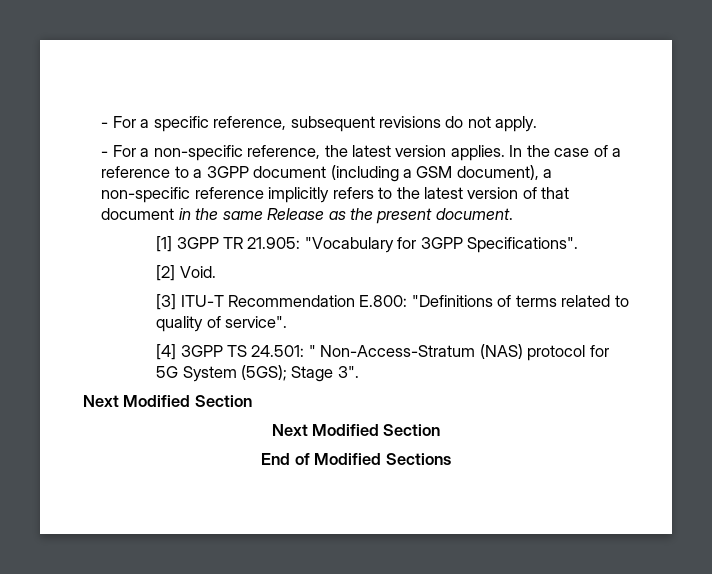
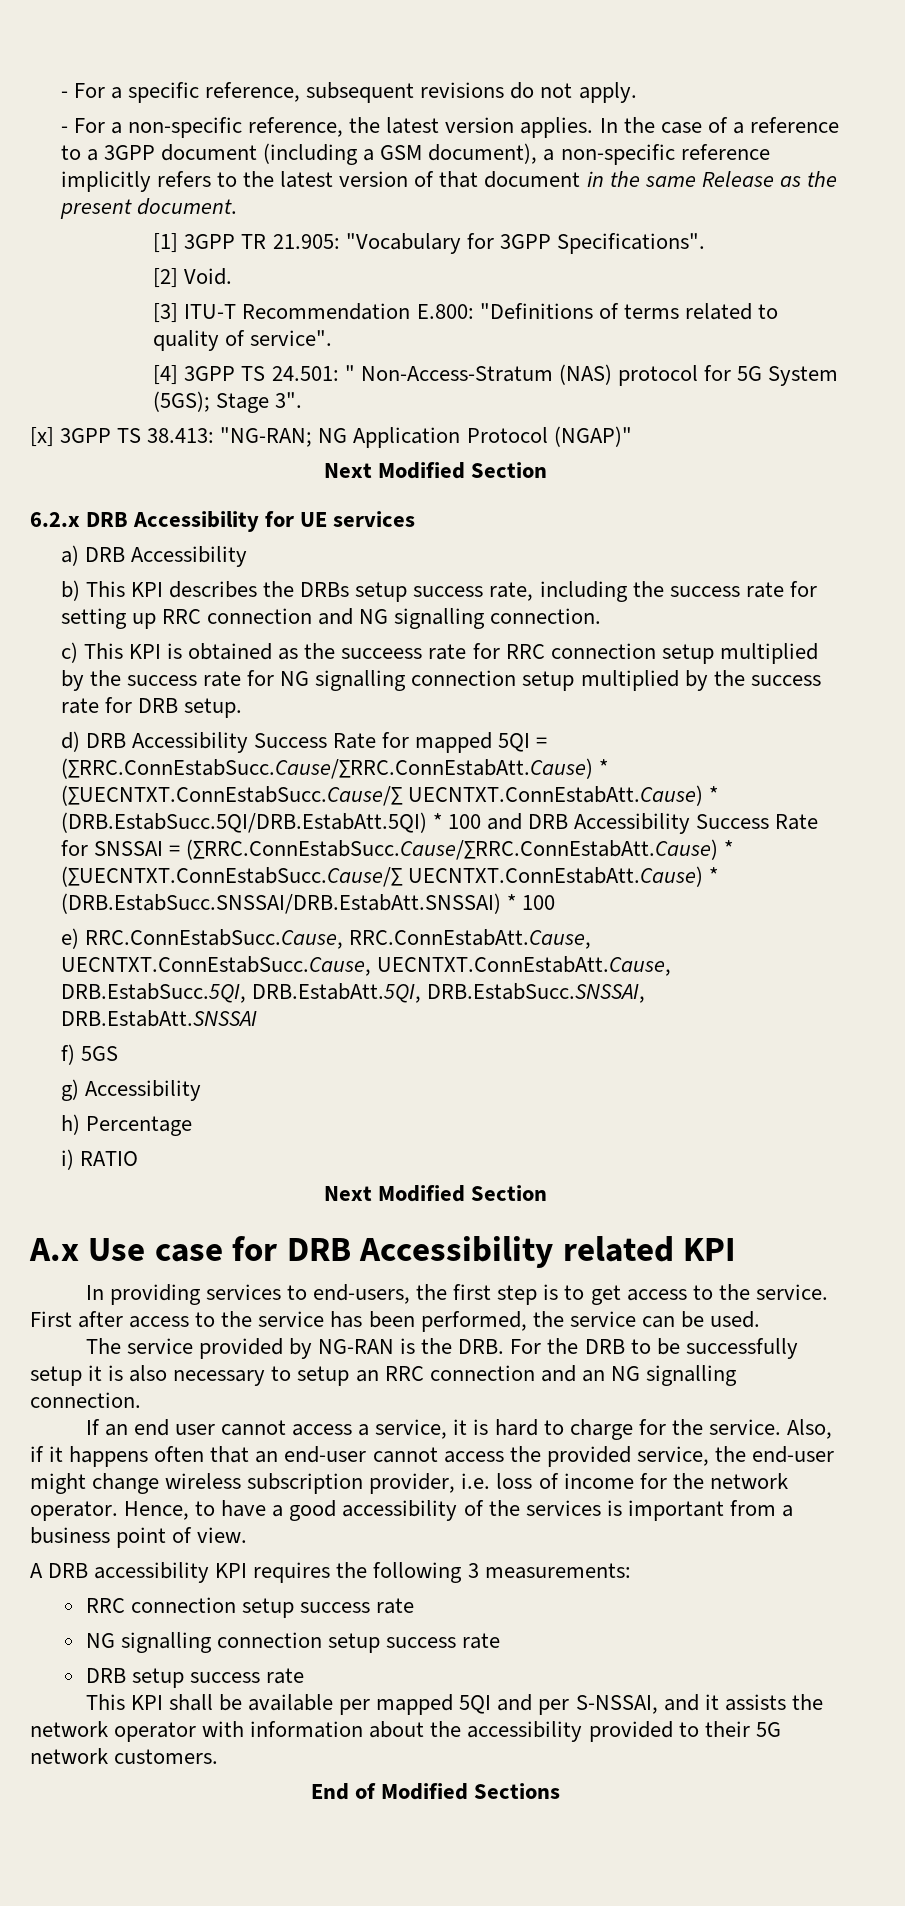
  [4] 3GPP TS 24.501: " Non-Access-Stratum (NAS) protocol for 5G System (5GS); Stage 3".
+ [x] 3GPP TS 38.413: "NG-RAN; NG Application Protocol (NGAP)"
  Next Modified Section
+ 6.2.x DRB Accessibility for UE services
+ a) DRB Accessibility
+ b) This KPI describes the DRBs setup success rate, including the success rate for setting up RRC connection and NG signalling connection.
+ c) This KPI is obtained as the succeess rate for RRC connection setup multiplied by the success rate for NG signalling connection setup multiplied by the success rate for DRB setup.
+ d) DRB Accessibility Success Rate for mapped 5QI = (∑RRC.ConnEstabSucc.Cause/∑RRC.ConnEstabAtt.Cause) * (∑UECNTXT.ConnEstabSucc.Cause/∑ UECNTXT.ConnEstabAtt.Cause) * (DRB.EstabSucc.5QI/DRB.EstabAtt.5QI) * 100 and DRB Accessibility Success Rate for SNSSAI = (∑RRC.ConnEstabSucc.Cause/∑RRC.ConnEstabAtt.Cause) * (∑UECNTXT.ConnEstabSucc.Cause/∑ UECNTXT.ConnEstabAtt.Cause) * (DRB.EstabSucc.SNSSAI/DRB.EstabAtt.SNSSAI) * 100
+ e) RRC.ConnEstabSucc.Cause, RRC.ConnEstabAtt.Cause, UECNTXT.ConnEstabSucc.Cause, UECNTXT.ConnEstabAtt.Cause, DRB.EstabSucc.5QI, DRB.EstabAtt.5QI, DRB.EstabSucc.SNSSAI, DRB.EstabAtt.SNSSAI
+ f) 5GS
+ g) Accessibility
+ h) Percentage
+ i) RATIO
  Next Modified Section
+ A.x Use case for DRB Accessibility related KPI
+ In providing services to end-users, the first step is to get access to the service. First after access to the service has been performed, the service can be used.
+ The service provided by NG-RAN is the DRB. For the DRB to be successfully setup it is also necessary to setup an RRC connection and an NG signalling connection.
+ If an end user cannot access a service, it is hard to charge for the service. Also, if it happens often that an end-user cannot access the provided service, the end-user might change wireless subscription provider, i.e. loss of income for the network operator. Hence, to have a good accessibility of the services is important from a business point of view.
+ A DRB accessibility KPI requires the following 3 measurements:
+ RRC connection setup success rate
+ NG signalling connection setup success rate
+ DRB setup success rate
+ This KPI shall be available per mapped 5QI and per S-NSSAI, and it assists the network operator with information about the accessibility provided to their 5G network customers.

